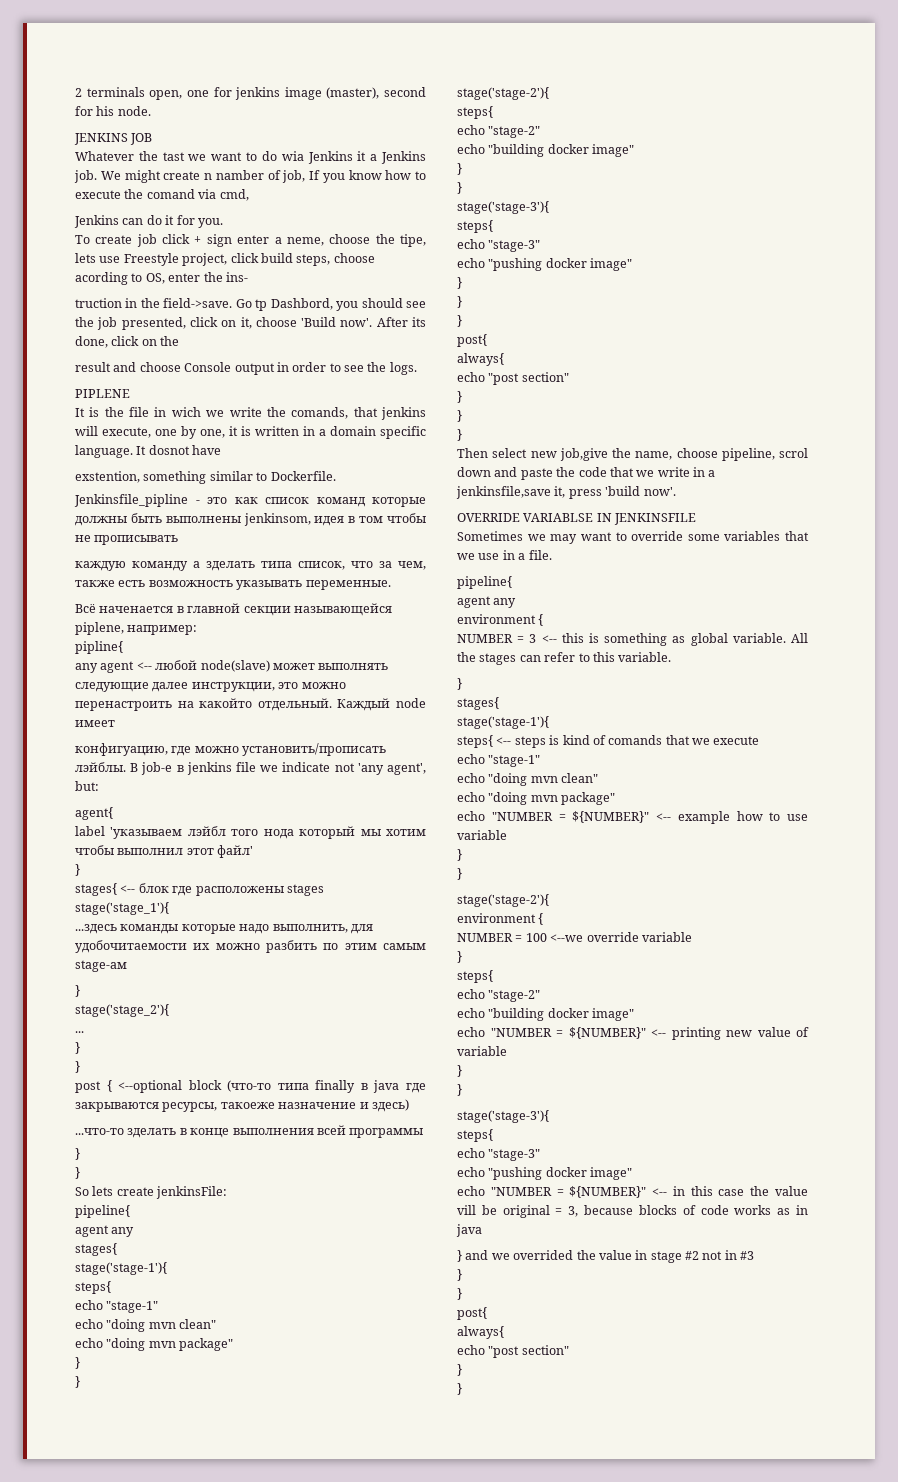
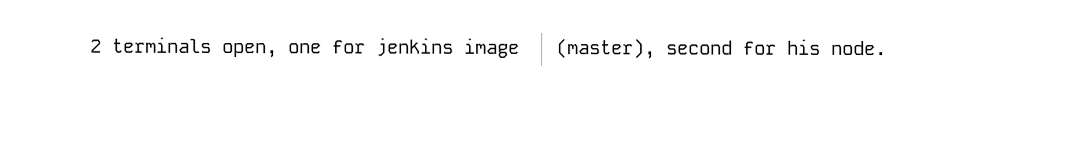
- JENKINS JOB
- Whatever the tast we want to do wia Jenkins it a Jenkins job. We might create n namber of job, If you know how to execute the comand via cmd,
- Jenkins can do it for you.
- To create job click + sign enter a neme, choose the tipe, lets use Freestyle project, click build steps, choose acording to OS, enter the ins-
- truction in the field->save. Go tp Dashbord, you should see the job presented, click on it, choose 'Build now'. After its done, click on the
- result and choose Console output in order to see the logs.
- PIPLENE
- It is the file in wich we write the comands, that jenkins will execute, one by one, it is written in a domain specific language. It dosnot have
- exstention, something similar to Dockerfile.
- Jenkinsfile_pipline - это как список команд которые должны быть выполнены jenkinsom, идея в том чтобы не прописывать
- каждую команду а зделать типа список, что за чем, также есть возможность указывать переменные.
- Всё наченается в главной секции называющейся piplene, например:
- pipline{
- any agent <-- любой node(slave) может выполнять следующие далее инструкции, это можно перенастроить на какойто отдельный. Каждый node имеет
- конфигуацию, где можно установить/прописать лэйблы. В job-е в jenkins file we indicate not 'any agent', but:
- agent{
- label 'указываем лэйбл того нода который мы хотим чтобы выполнил этот файл'
- }
- stages{ <-- блок где расположены stages
- stage('stage_1'){
- ...здесь команды которые надо выполнить, для удобочитаемости их можно разбить по этим самым stage-ам
- }
- stage('stage_2'){
- ...
- }
- }
- post { <--optional block (что-то типа finally в java где закрываются ресурсы, такоеже назначение и здесь)
- ...что-то зделать в конце выполнения всей программы
- }
- }
- So lets create jenkinsFile:
- pipeline{
- agent any
- stages{
- stage('stage-1'){
- steps{
- echo "stage-1"
- echo "doing mvn clean"
- echo "doing mvn package"
- }
- }
- stage('stage-2'){
- steps{
- echo "stage-2"
- echo "building docker image"
- }
- }
- stage('stage-3'){
- steps{
- echo "stage-3"
- echo "pushing docker image"
- }
- }
- }
- post{
- always{
- echo "post section"
- }
- }
- }
- Then select new job,give the name, choose pipeline, scrol down and paste the code that we write in a jenkinsfile,save it, press 'build now'.
- OVERRIDE VARIABLSE IN JENKINSFILE
- Sometimes we may want to override some variables that we use in a file.
- pipeline{
- agent any
- environment {
- NUMBER = 3 <-- this is something as global variable. All the stages can refer to this variable.
- }
- stages{
- stage('stage-1'){
- steps{ <-- steps is kind of comands that we execute
- echo "stage-1"
- echo "doing mvn clean"
- echo "doing mvn package"
- echo "NUMBER = ${NUMBER}" <-- example how to use variable
- }
- }
- stage('stage-2'){
- environment {
- NUMBER = 100 <--we override variable
- }
- steps{
- echo "stage-2"
- echo "building docker image"
- echo "NUMBER = ${NUMBER}" <-- printing new value of variable
- }
- }
- stage('stage-3'){
- steps{
- echo "stage-3"
- echo "pushing docker image"
- echo "NUMBER = ${NUMBER}" <-- in this case the value vill be original = 3, because blocks of code works as in java
- } and we overrided the value in stage #2 not in #3
- }
- }
- post{
- always{
- echo "post section"
- }
- }

